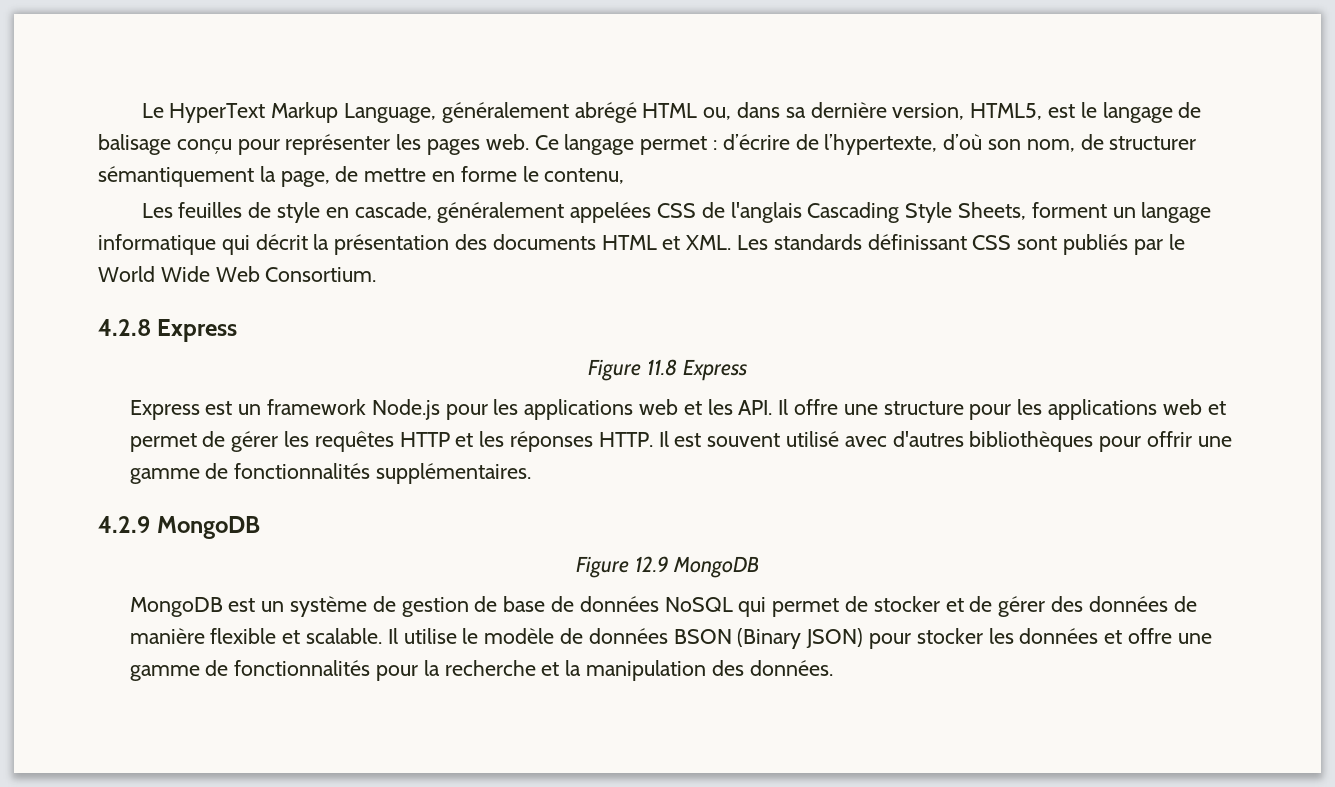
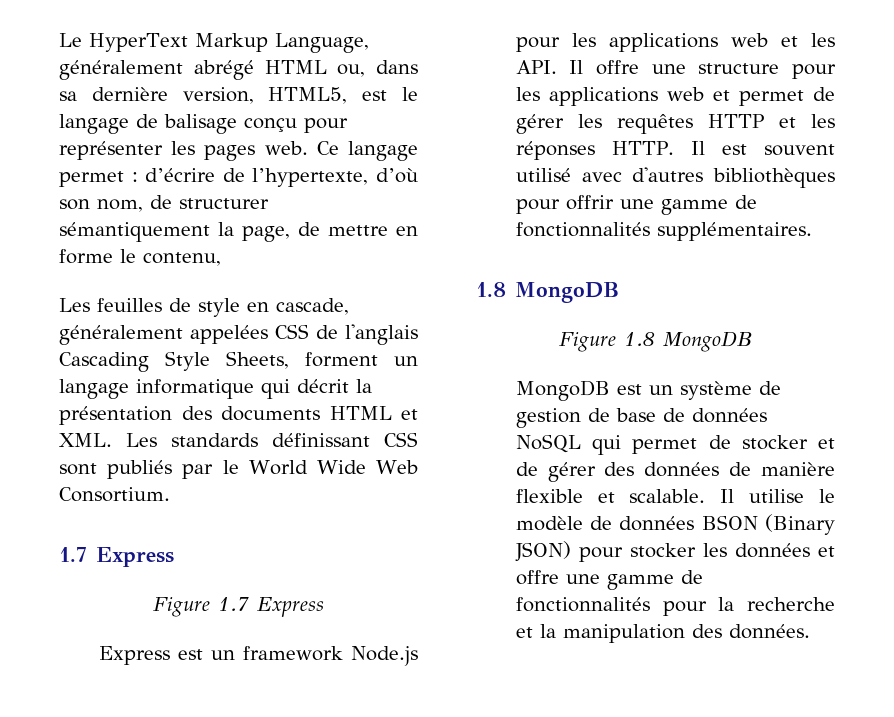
  Les feuilles de style en cascade, généralement appelées CSS de l'anglais Cascading Style Sheets, forment un langage informatique qui décrit la présentation des documents HTML et XML. Les standards définissant CSS sont publiés par le World Wide Web Consortium.
- 4.2.8 Express
+ 1.7 Express
- Figure 11.8 Express
+ Figure 1.7 Express
  Il est souvent utilisé avec d'autres bibliothèques pour offrir une gamme de fonctionnalités supplémentaires.
- 4.2.9 MongoDB
+ 1.8 MongoDB
- Figure 12.9 MongoDB
+ Figure 1.8 MongoDB

